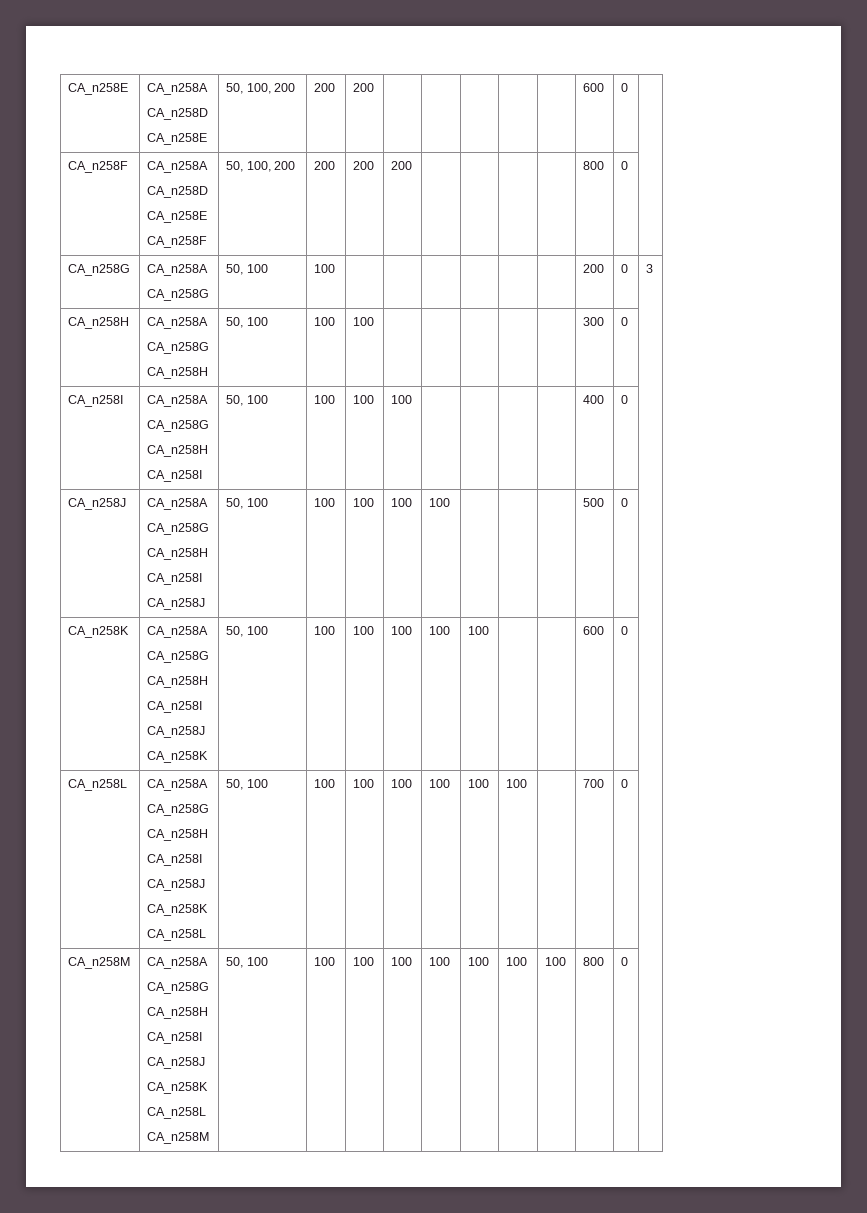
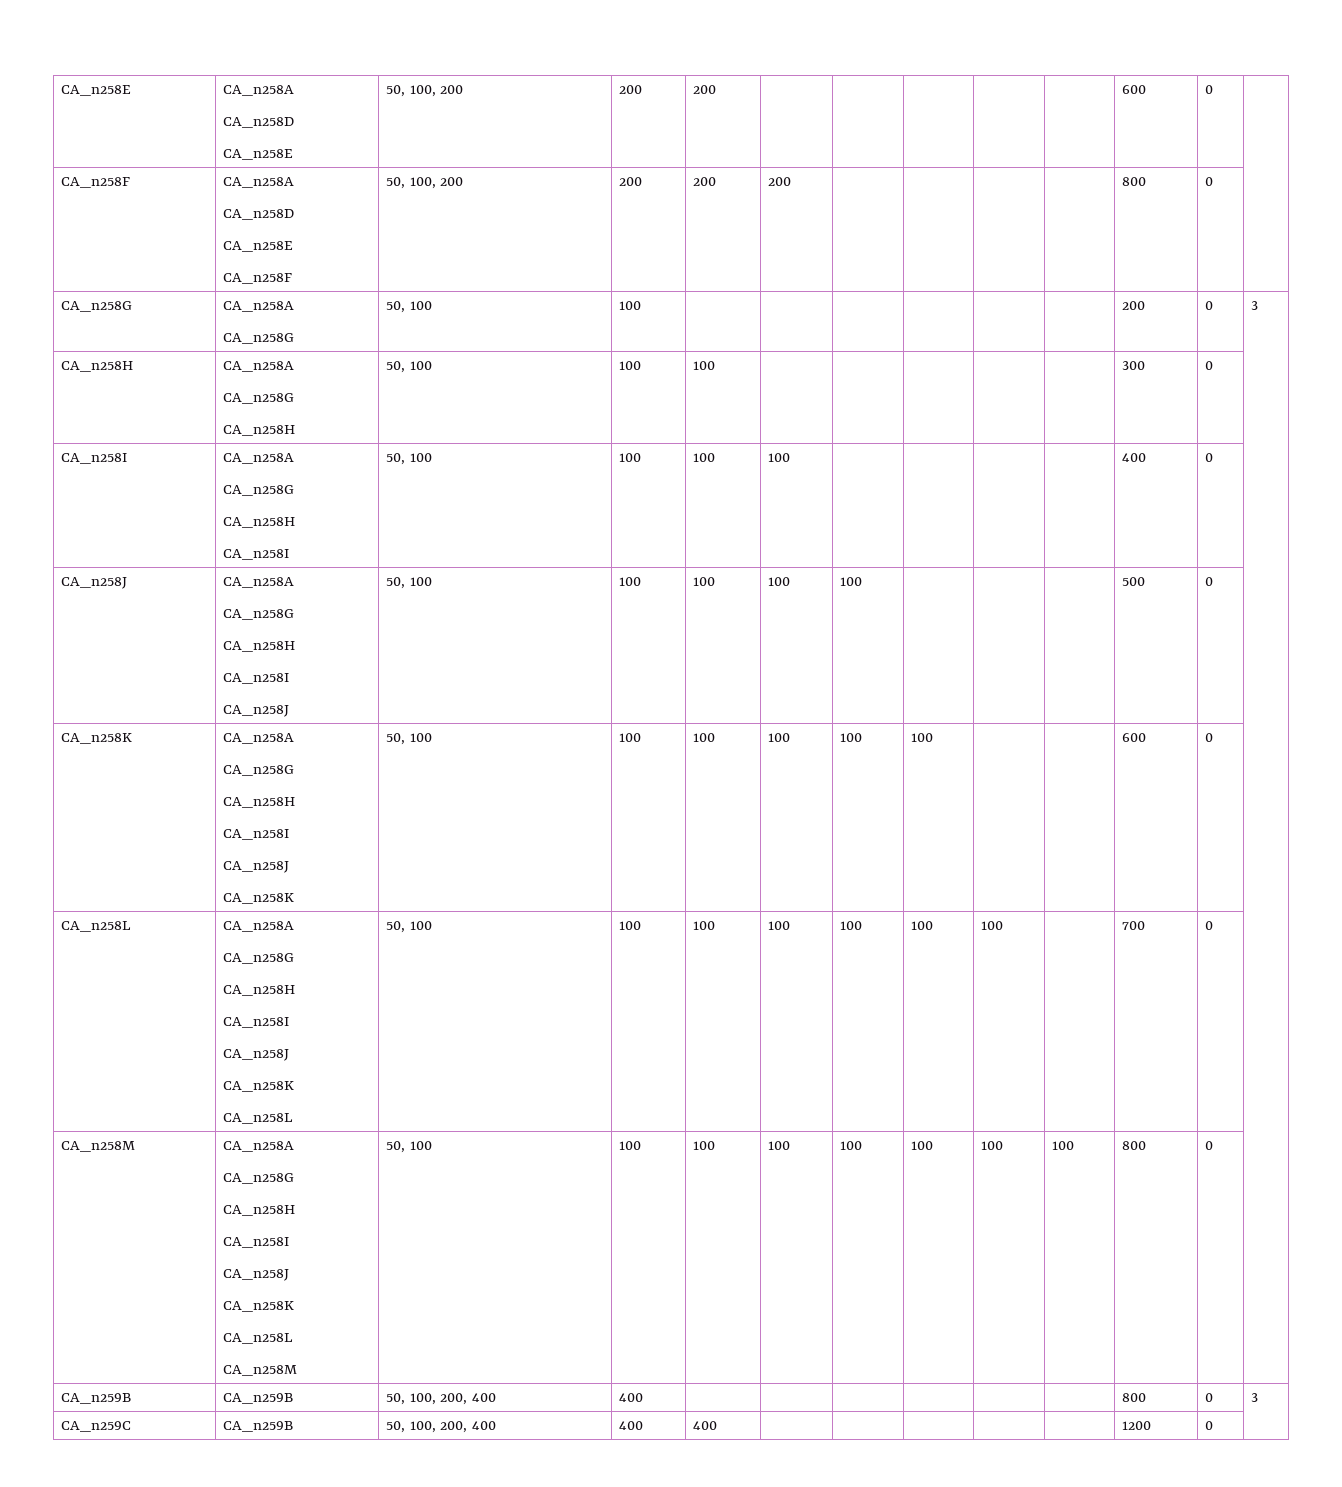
+ CA_n259B | CA_n259B | 50, 100, 200, 400 | 400 | | | | | | | 800 | 0 | 3
+ CA_n259C | CA_n259B | 50, 100, 200, 400 | 400 | 400 | | | | | | 1200 | 0 |

